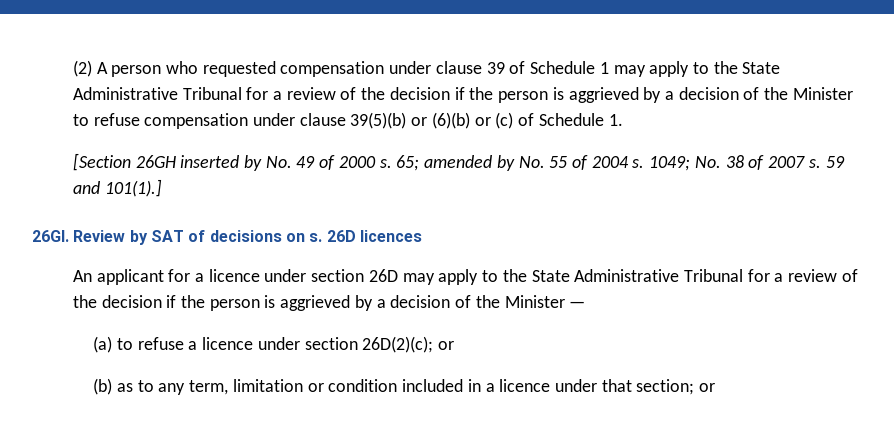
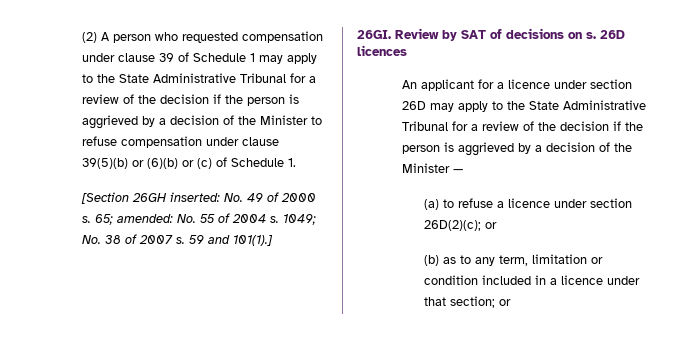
- [Section 26GH inserted by No. 49 of 2000 s.
+ [Section 26GH inserted: No. 49 of 2000 s.
- 65; amended by No. 55 of 2004 s.
+ 65; amended: No. 55 of 2004 s.

